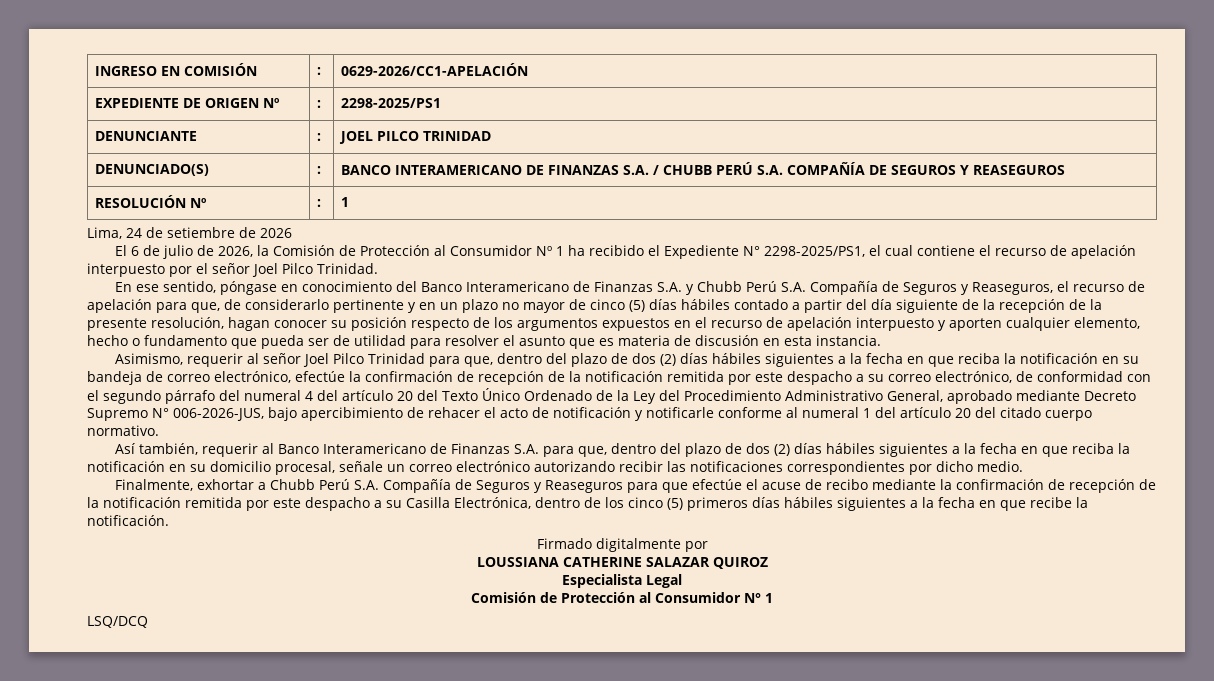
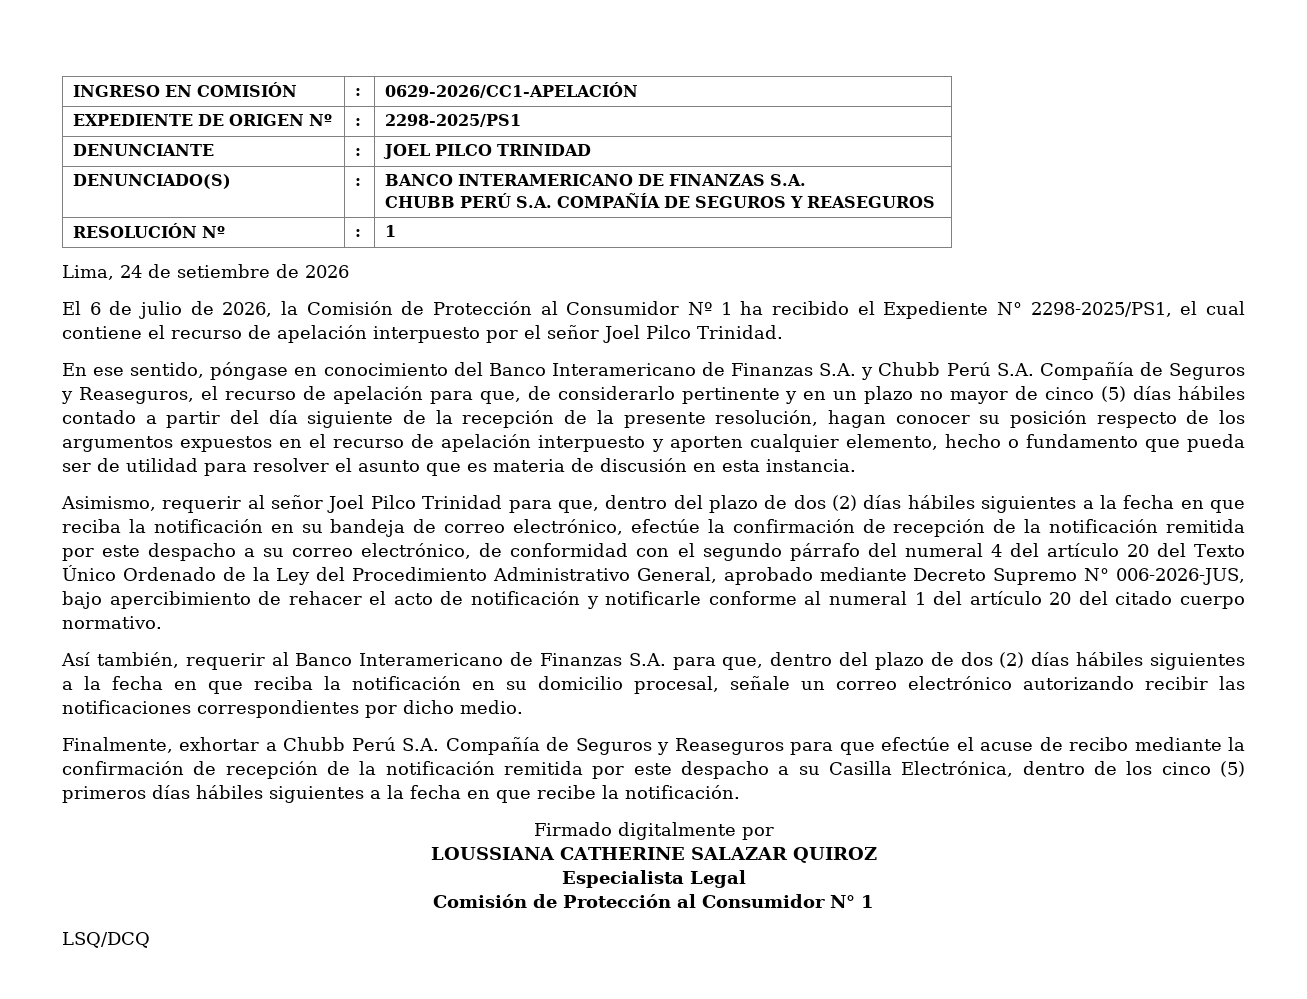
- DENUNCIADO(S) | : | BANCO INTERAMERICANO DE FINANZAS S.A. / CHUBB PERÚ S.A. COMPAÑÍA DE SEGUROS Y REASEGUROS
+ DENUNCIADO(S) | : | BANCO INTERAMERICANO DE FINANZAS S.A.
+ CHUBB PERÚ S.A. COMPAÑÍA DE SEGUROS Y REASEGUROS

